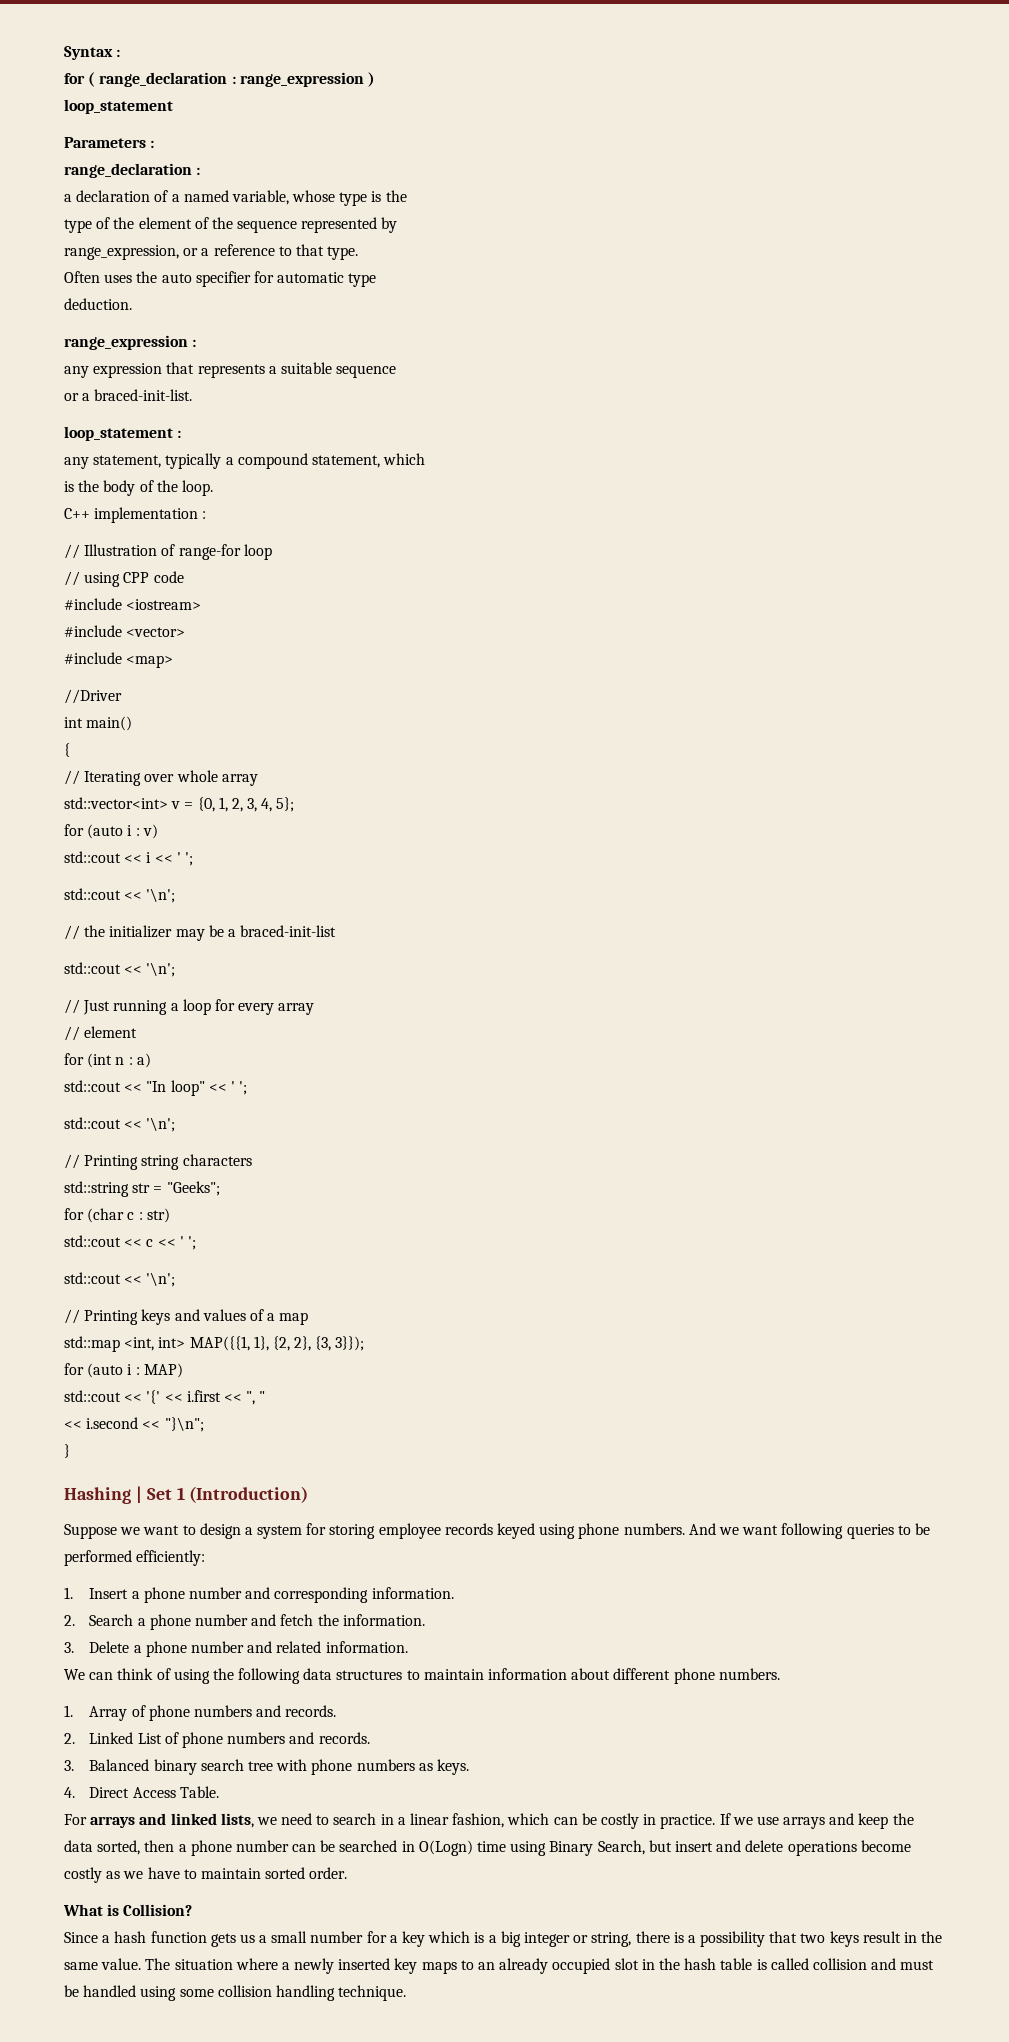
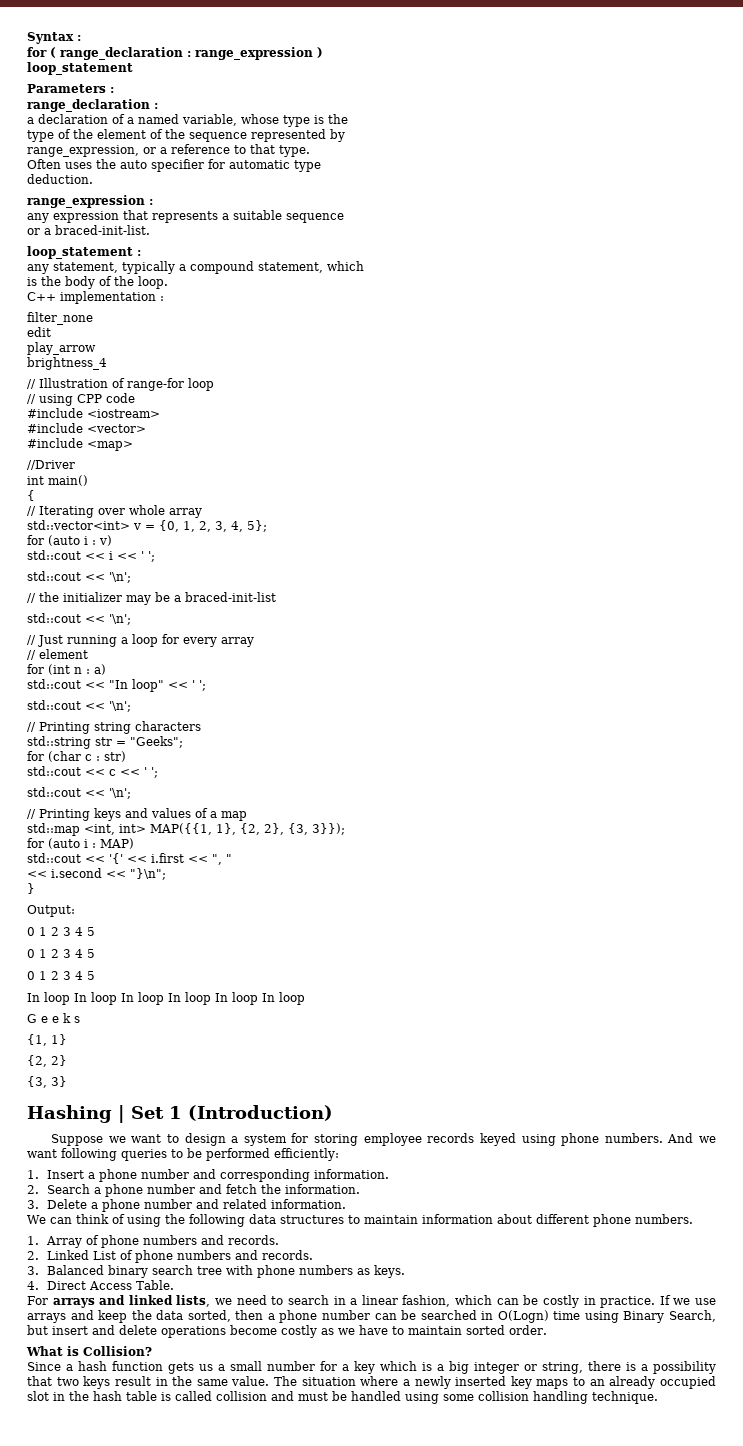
+ filter_none
+ edit
+ play_arrow
+ brightness_4
+ Output:
+ 0 1 2 3 4 5
+ 0 1 2 3 4 5
+ 0 1 2 3 4 5
+ In loop In loop In loop In loop In loop In loop
+ G e e k s
+ {1, 1}
+ {2, 2}
+ {3, 3}

